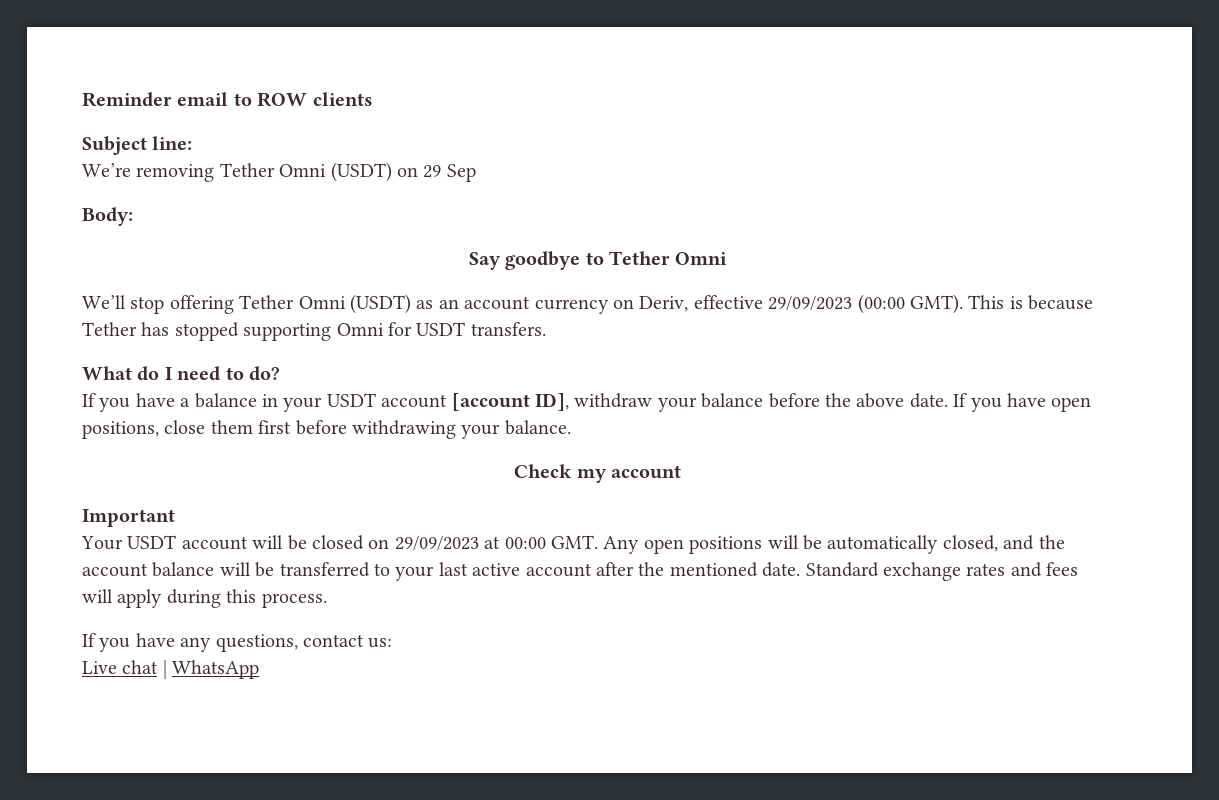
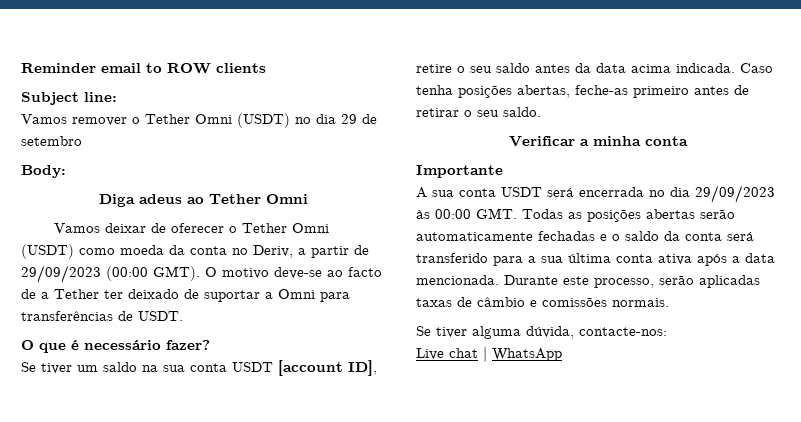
- We’re removing Tether Omni (USDT) on 29 Sep
+ Vamos remover o Tether Omni (USDT) no dia 29 de setembro
  Body:
- Say goodbye to Tether Omni
- We’ll stop offering Tether Omni (USDT) as an account currency on Deriv, effective 29/09/2023 (00:00 GMT). This is because Tether has stopped supporting Omni for USDT transfers.
- What do I need to do?
- If you have a balance in your USDT account [account ID], withdraw your balance before the above date. If you have open positions, close them first before withdrawing your balance.
- Check my account
- Important
- Your USDT account will be closed on 29/09/2023 at 00:00 GMT. Any open positions will be automatically closed, and the account balance will be transferred to your last active account after the mentioned date. Standard exchange rates and fees will apply during this process.
- If you have any questions, contact us:
+ Diga adeus ao Tether Omni
+ Vamos deixar de oferecer o Tether Omni (USDT) como moeda da conta no Deriv, a partir de 29/09/2023 (00:00 GMT). O motivo deve-se ao facto de a Tether ter deixado de suportar a Omni para transferências de USDT.
+ O que é necessário fazer?
+ Se tiver um saldo na sua conta USDT [account ID], retire o seu saldo antes da data acima indicada. Caso tenha posições abertas, feche-as primeiro antes de retirar o seu saldo.
+ Verificar a minha conta
+ Importante
+ A sua conta USDT será encerrada no dia 29/09/2023 às 00:00 GMT. Todas as posições abertas serão automaticamente fechadas e o saldo da conta será transferido para a sua última conta ativa após a data mencionada. Durante este processo, serão aplicadas taxas de câmbio e comissões normais.
+ Se tiver alguma dúvida, contacte-nos:

